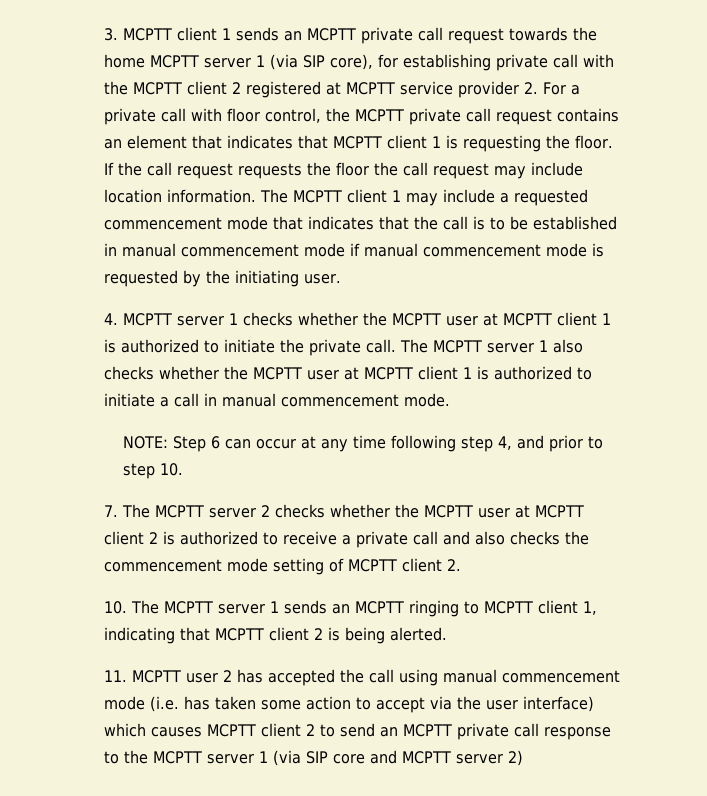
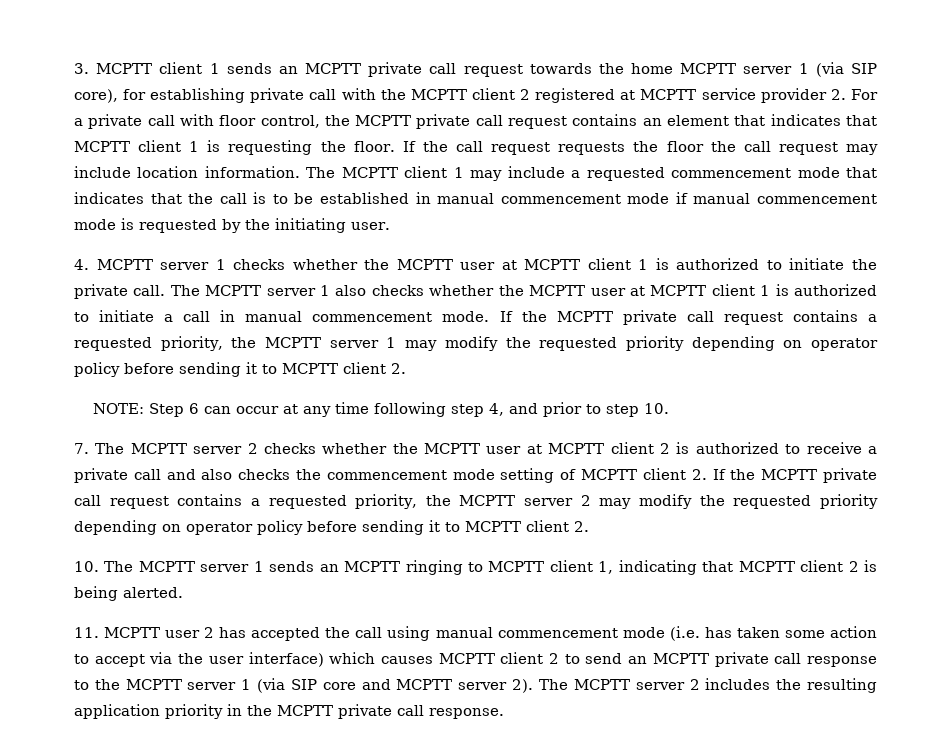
+ If the MCPTT private call request contains a requested priority, the MCPTT server 1 may modify the requested priority depending on operator policy before sending it to MCPTT client 2.
- 7. The MCPTT server 2 checks whether the MCPTT user at MCPTT client 2 is authorized to receive a private call and also checks the commencement mode setting of MCPTT client 2.
+ 7. The MCPTT server 2 checks whether the MCPTT user at MCPTT client 2 is authorized to receive a private call and also checks the commencement mode setting of MCPTT client 2. If the MCPTT private call request contains a requested priority, the MCPTT server 2 may modify the requested priority depending on operator policy before sending it to MCPTT client 2.
- 11. MCPTT user 2 has accepted the call using manual commencement mode (i.e. has taken some action to accept via the user interface) which causes MCPTT client 2 to send an MCPTT private call response to the MCPTT server 1 (via SIP core and MCPTT server 2)
+ 11. MCPTT user 2 has accepted the call using manual commencement mode (i.e. has taken some action to accept via the user interface) which causes MCPTT client 2 to send an MCPTT private call response to the MCPTT server 1 (via SIP core and MCPTT server 2). The MCPTT server 2 includes the resulting application priority in the MCPTT private call response.

